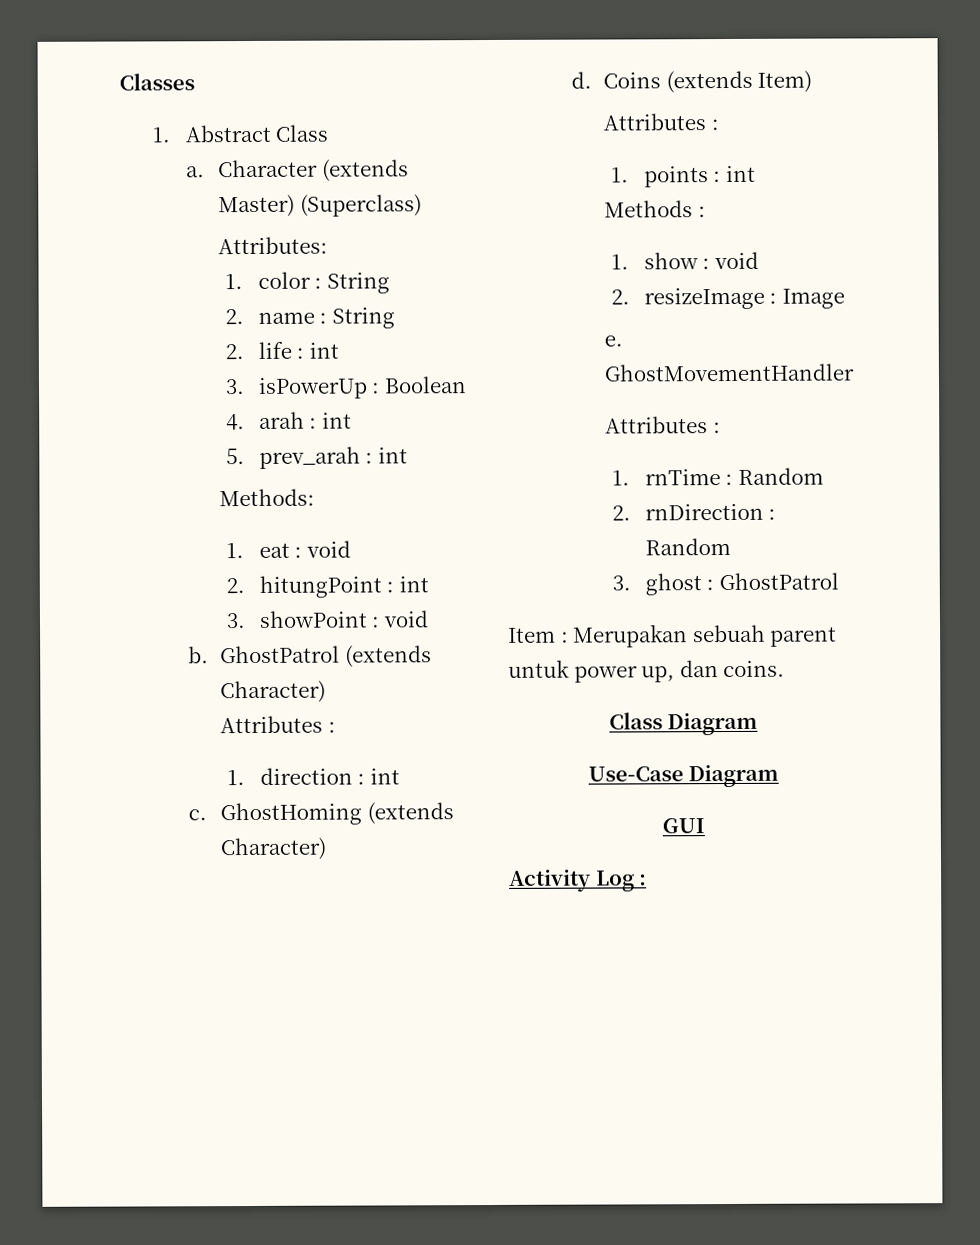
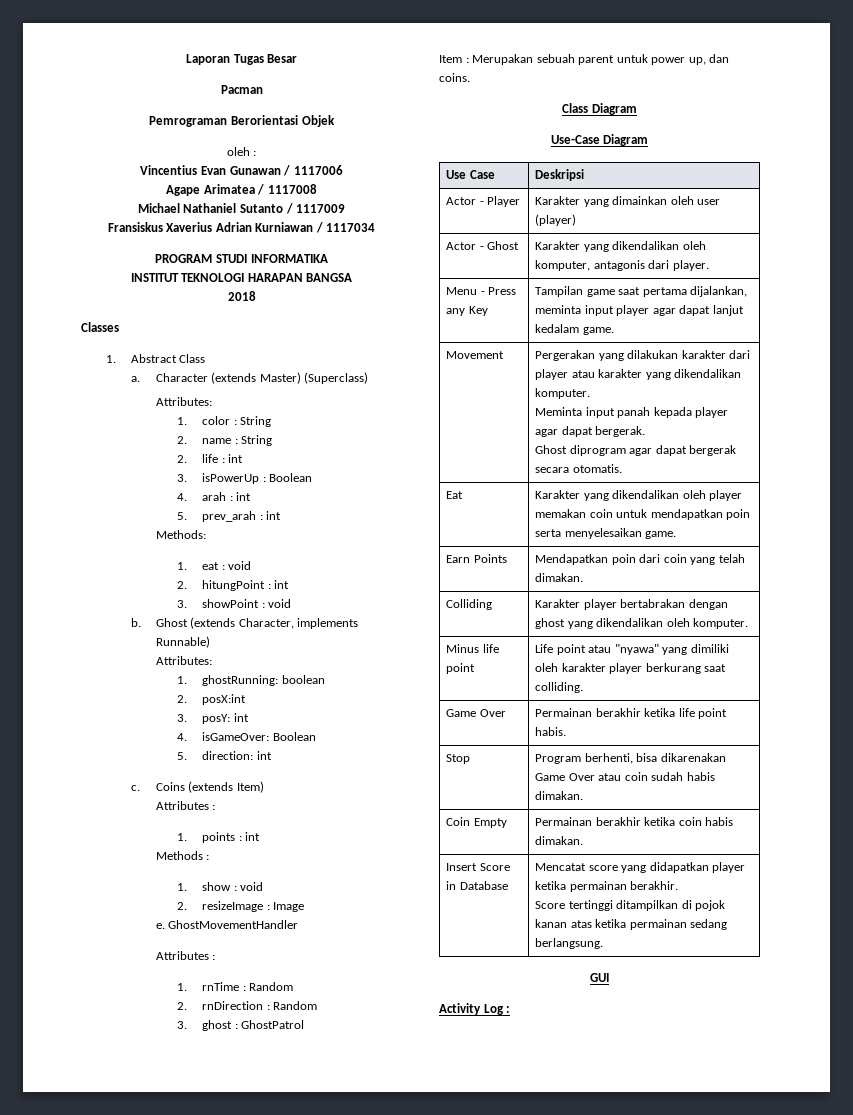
+ Laporan Tugas Besar
+ Pacman
+ Pemrograman Berorientasi Objek
+ oleh :
+ Vincentius Evan Gunawan / 1117006
+ Agape Arimatea / 1117008
+ Michael Nathaniel Sutanto / 1117009
+ Fransiskus Xaverius Adrian Kurniawan / 1117034
+ PROGRAM STUDI INFORMATIKA
+ INSTITUT TEKNOLOGI HARAPAN BANGSA
+ 2018
- GhostPatrol (extends Character)
- Attributes :
- 1. direction : int
- c. GhostHoming (extends Character)
- d.
+ Ghost (extends Character, implements Runnable)
+ Attributes:
+ 1. ghostRunning: boolean
+ 2. posX:int
+ 3. posY: int
+ 4. isGameOver: Boolean
+ 5. direction: int
+ c.
+ Use Case | Deskripsi
+ Actor - Player | Karakter yang dimainkan oleh user (player)
+ Actor - Ghost | Karakter yang dikendalikan oleh komputer, antagonis dari player.
+ Menu - Press any Key | Tampilan game saat pertama dijalankan, meminta input player agar dapat lanjut kedalam game.
+ Movement | Pergerakan yang dilakukan karakter dari player atau karakter yang dikendalikan komputer.
+ Meminta input panah kepada player agar dapat bergerak.
+ Ghost diprogram agar dapat bergerak secara otomatis.
+ Eat | Karakter yang dikendalikan oleh player memakan coin untuk mendapatkan poin serta menyelesaikan game.
+ Earn Points | Mendapatkan poin dari coin yang telah dimakan.
+ Colliding | Karakter player bertabrakan dengan ghost yang dikendalikan oleh komputer.
+ Minus life point | Life point atau "nyawa" yang dimiliki oleh karakter player berkurang saat colliding.
+ Game Over | Permainan berakhir ketika life point habis.
+ Stop | Program berhenti, bisa dikarenakan Game Over atau coin sudah habis dimakan.
+ Coin Empty | Permainan berakhir ketika coin habis dimakan.
+ Insert Score in Database | Mencatat score yang didapatkan player ketika permainan berakhir.
+ Score tertinggi ditampilkan di pojok kanan atas ketika permainan sedang berlangsung.

